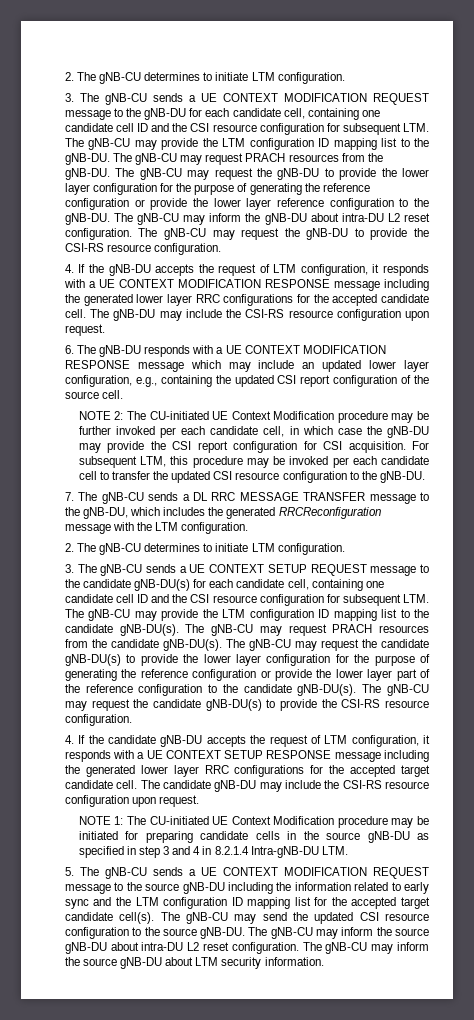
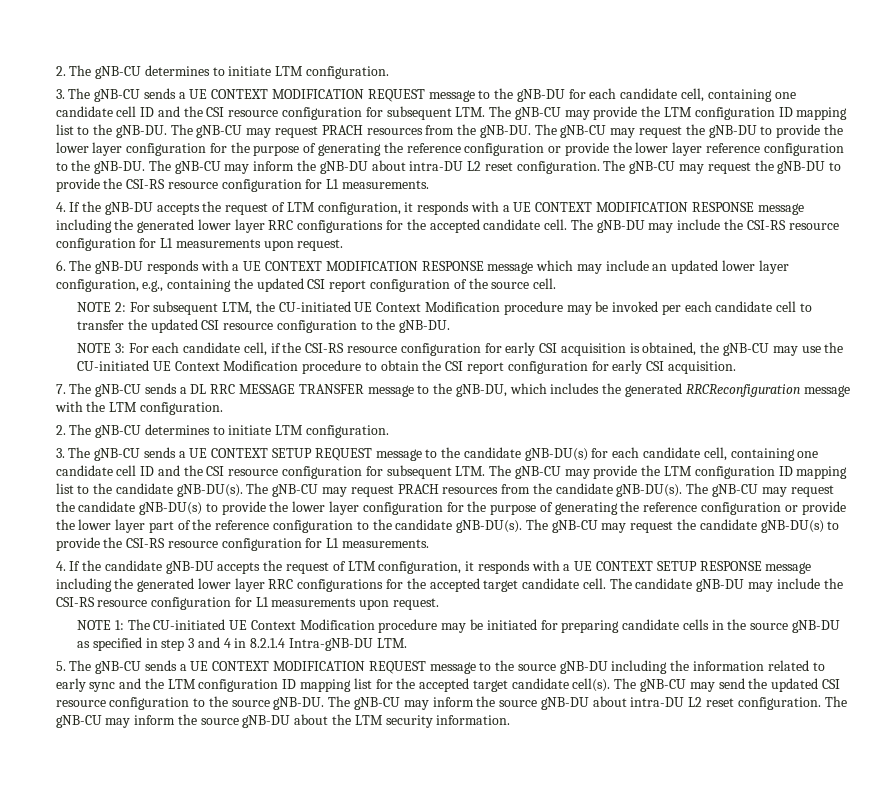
- The gNB-CU may request the gNB-DU to provide the CSI-RS resource configuration.
+ The gNB-CU may request the gNB-DU to provide the CSI-RS resource configuration for L1 measurements.
- The gNB-DU may include the CSI-RS resource configuration upon request.
+ The gNB-DU may include the CSI-RS resource configuration for L1 measurements upon request.
- NOTE 2: The CU-initiated UE Context Modification procedure may be further invoked per each candidate cell, in which case the gNB-DU may provide the CSI report configuration for CSI acquisition. For subsequent LTM, this procedure may be invoked per each candidate cell to transfer the updated CSI resource configuration to the gNB-DU.
+ NOTE 2: For subsequent LTM, the CU-initiated UE Context Modification procedure may be invoked per each candidate cell to transfer the updated CSI resource configuration to the gNB-DU.
+ NOTE 3: For each candidate cell, if the CSI-RS resource configuration for early CSI acquisition is obtained, the gNB-CU may use the CU-initiated UE Context Modification procedure to obtain the CSI report configuration for early CSI acquisition.
- The gNB-CU may request the candidate gNB-DU(s) to provide the CSI-RS resource configuration.
+ The gNB-CU may request the candidate gNB-DU(s) to provide the CSI-RS resource configuration for L1 measurements.
- The candidate gNB-DU may include the CSI-RS resource configuration upon request.
+ The candidate gNB-DU may include the CSI-RS resource configuration for L1 measurements upon request.
- The gNB-CU may inform the source gNB-DU about LTM security information.
+ The gNB-CU may inform the source gNB-DU about the LTM security information.

